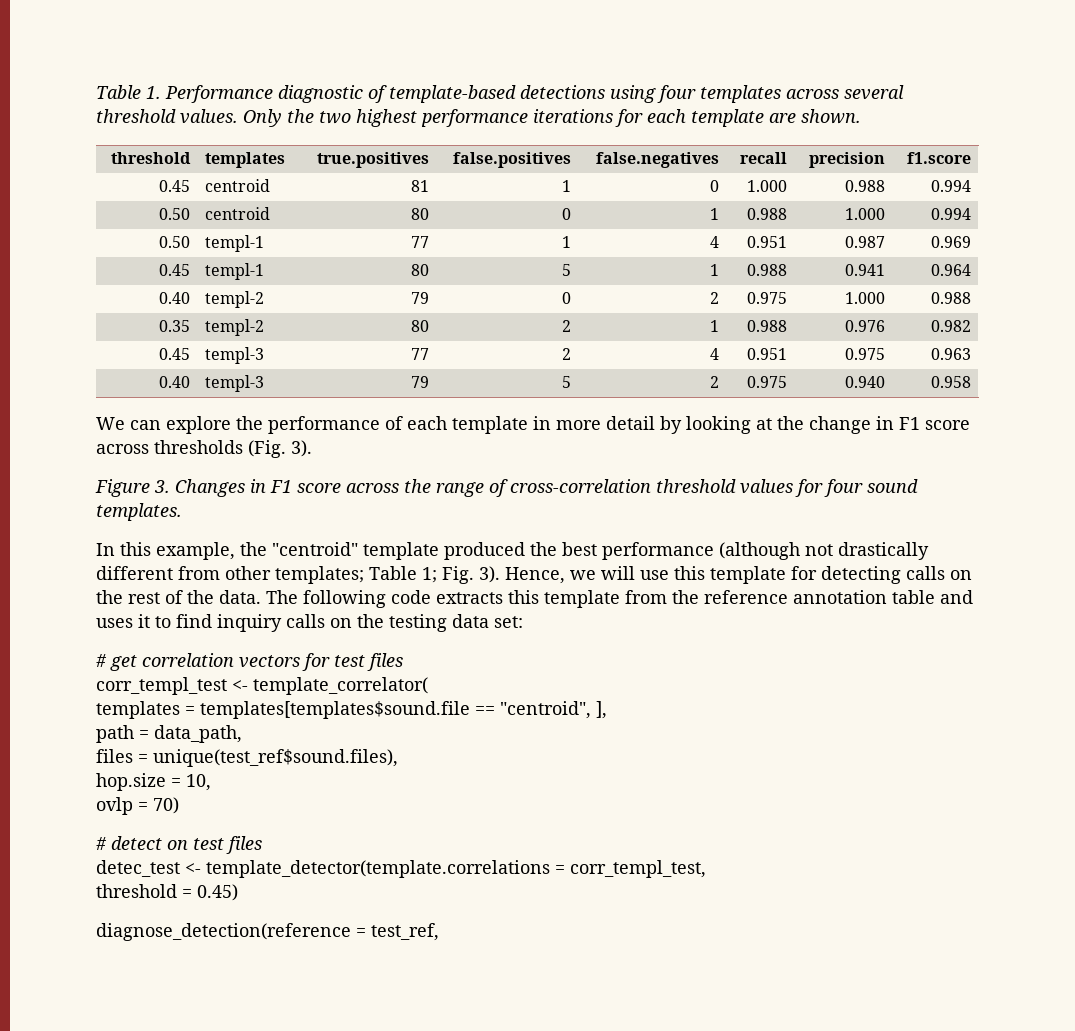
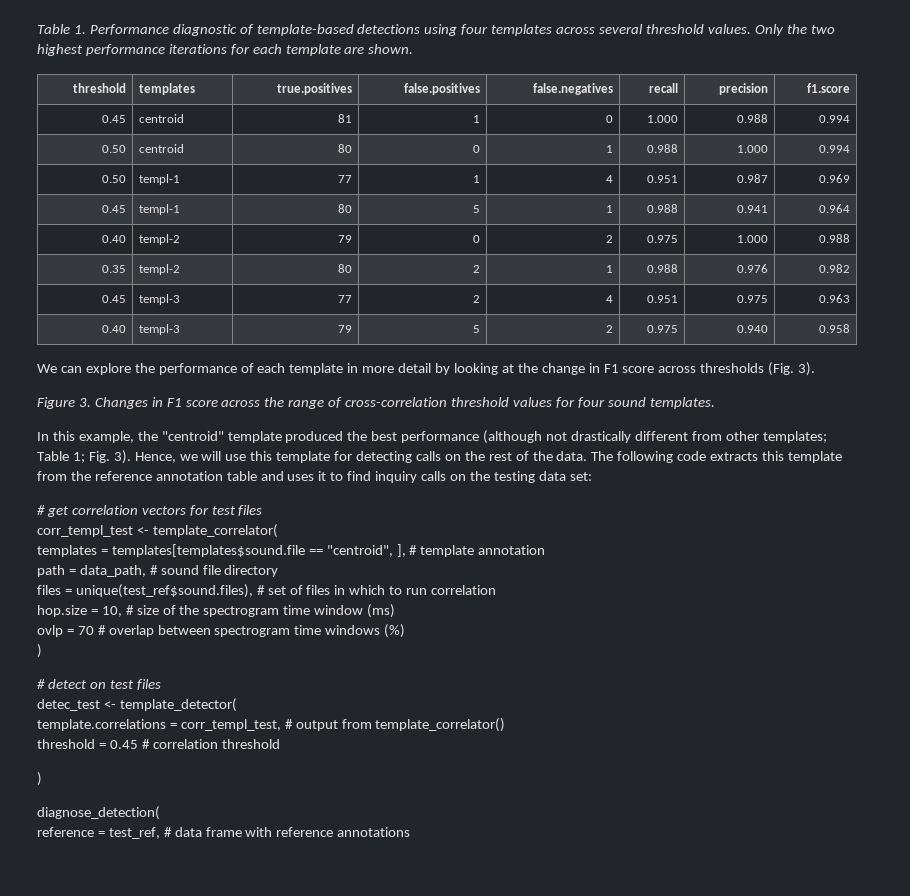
- templates = templates[templates$sound.file == "centroid", ],
+ templates = templates[templates$sound.file == "centroid", ], # template annotation
- path = data_path,
+ path = data_path, # sound file directory
- files = unique(test_ref$sound.files),
- hop.size = 10,
- ovlp = 70)
+ files = unique(test_ref$sound.files), # set of files in which to run correlation
+ hop.size = 10, # size of the spectrogram time window (ms)
+ ovlp = 70 # overlap between spectrogram time windows (%)
+ )
- detec_test <- template_detector(template.correlations = corr_templ_test,
- threshold = 0.45)
- diagnose_detection(reference = test_ref,
+ detec_test <- template_detector(
+ template.correlations = corr_templ_test, # output from template_correlator()
+ threshold = 0.45 # correlation threshold
+ )
+ diagnose_detection(
+ reference = test_ref, # data frame with reference annotations

